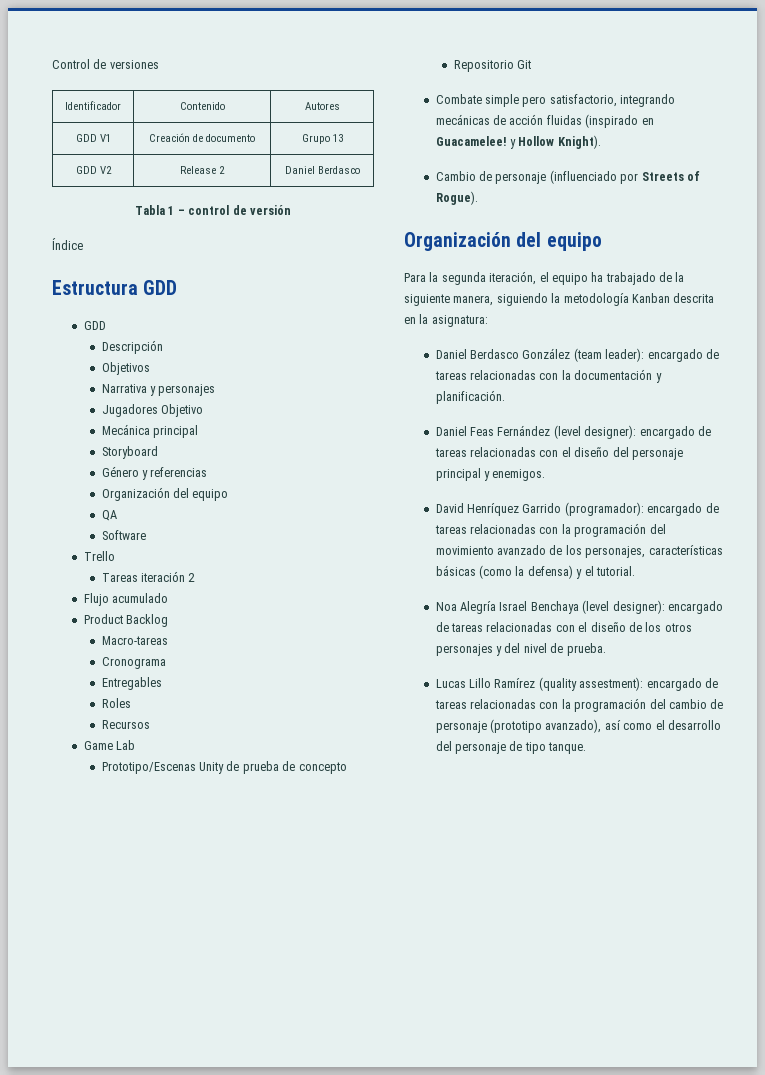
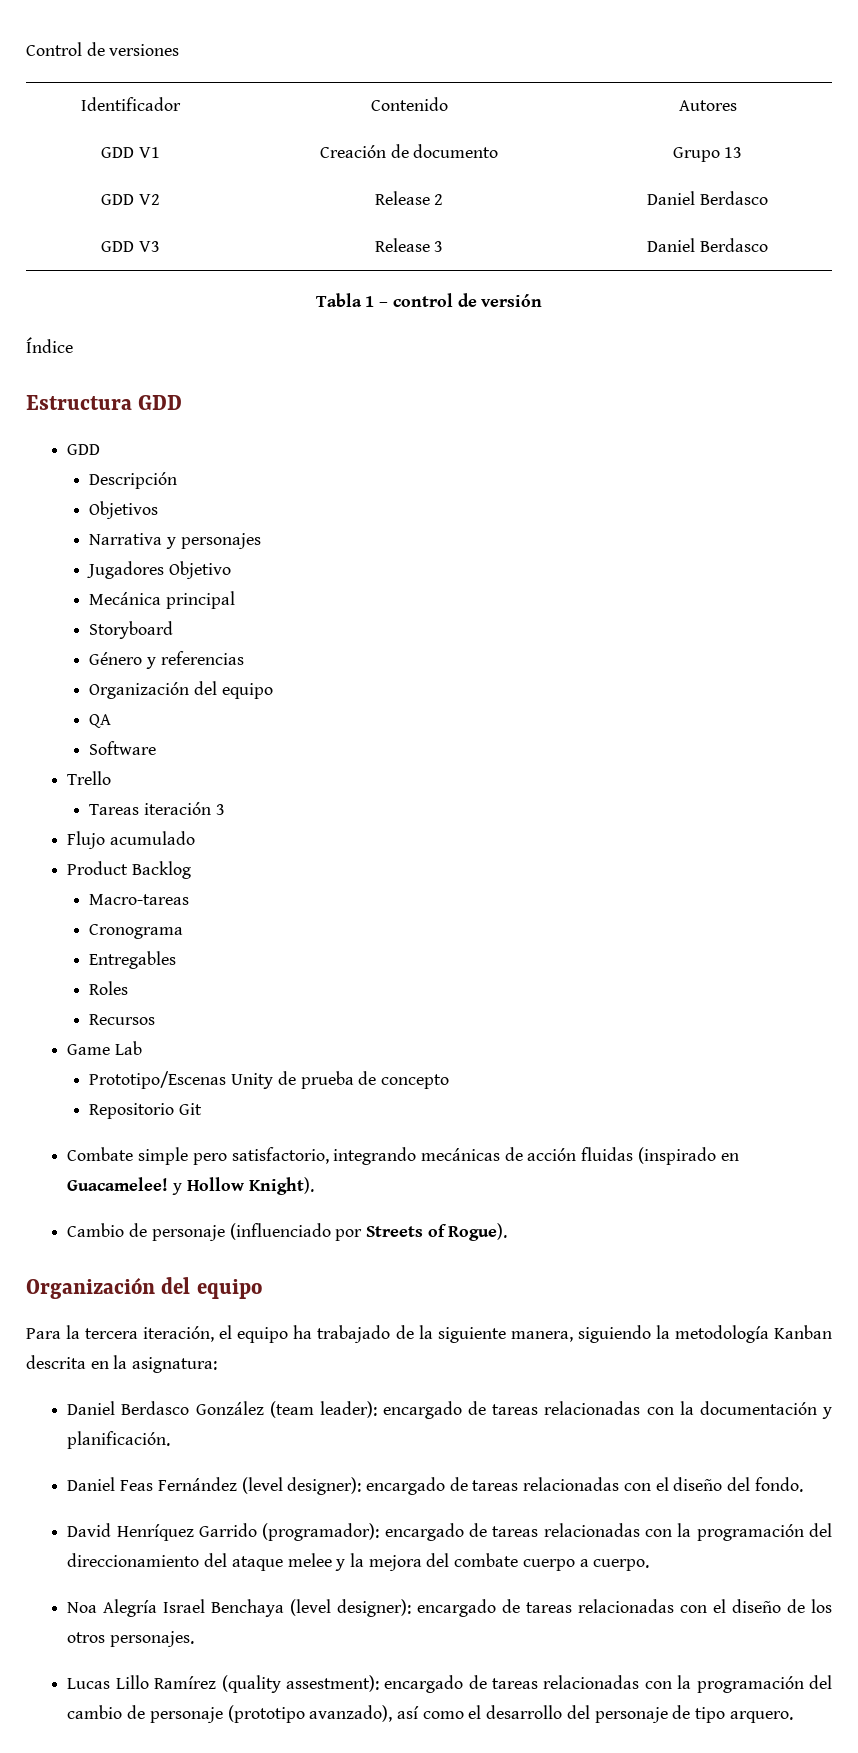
+ GDD V3 | Release 3 | Daniel Berdasco
- Tareas iteración 2
+ Tareas iteración 3
- Para la segunda iteración, el equipo ha trabajado de la siguiente manera, siguiendo la metodología Kanban descrita en la asignatura:
+ Para la tercera iteración, el equipo ha trabajado de la siguiente manera, siguiendo la metodología Kanban descrita en la asignatura:
- Daniel Feas Fernández (level designer): encargado de tareas relacionadas con el diseño del personaje principal y enemigos.
+ Daniel Feas Fernández (level designer): encargado de tareas relacionadas con el diseño del fondo.
- David Henríquez Garrido (programador): encargado de tareas relacionadas con la programación del movimiento avanzado de los personajes, características básicas (como la defensa) y el tutorial.
+ David Henríquez Garrido (programador): encargado de tareas relacionadas con la programación del direccionamiento del ataque melee y la mejora del combate cuerpo a cuerpo.
- Noa Alegría Israel Benchaya (level designer): encargado de tareas relacionadas con el diseño de los otros personajes y del nivel de prueba.
+ Noa Alegría Israel Benchaya (level designer): encargado de tareas relacionadas con el diseño de los otros personajes.
- Lucas Lillo Ramírez (quality assestment): encargado de tareas relacionadas con la programación del cambio de personaje (prototipo avanzado), así como el desarrollo del personaje de tipo tanque.
+ Lucas Lillo Ramírez (quality assestment): encargado de tareas relacionadas con la programación del cambio de personaje (prototipo avanzado), así como el desarrollo del personaje de tipo arquero.

